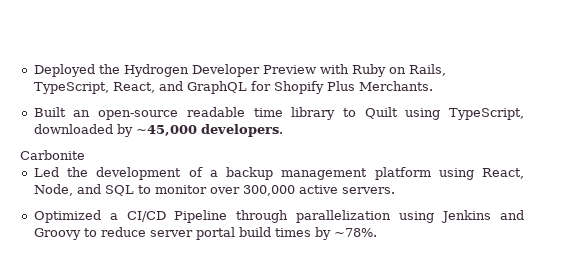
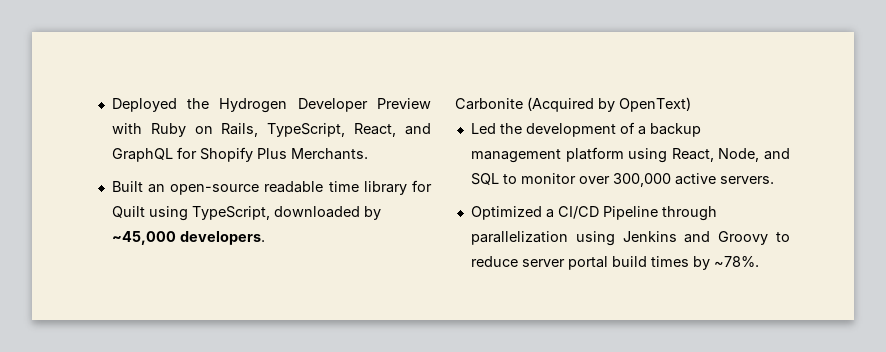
- Built an open-source readable time library to Quilt using TypeScript, downloaded by ~45,000 developers.
+ Built an open-source readable time library for Quilt using TypeScript, downloaded by ~45,000 developers.
- Carbonite
+ Carbonite (Acquired by OpenText)

